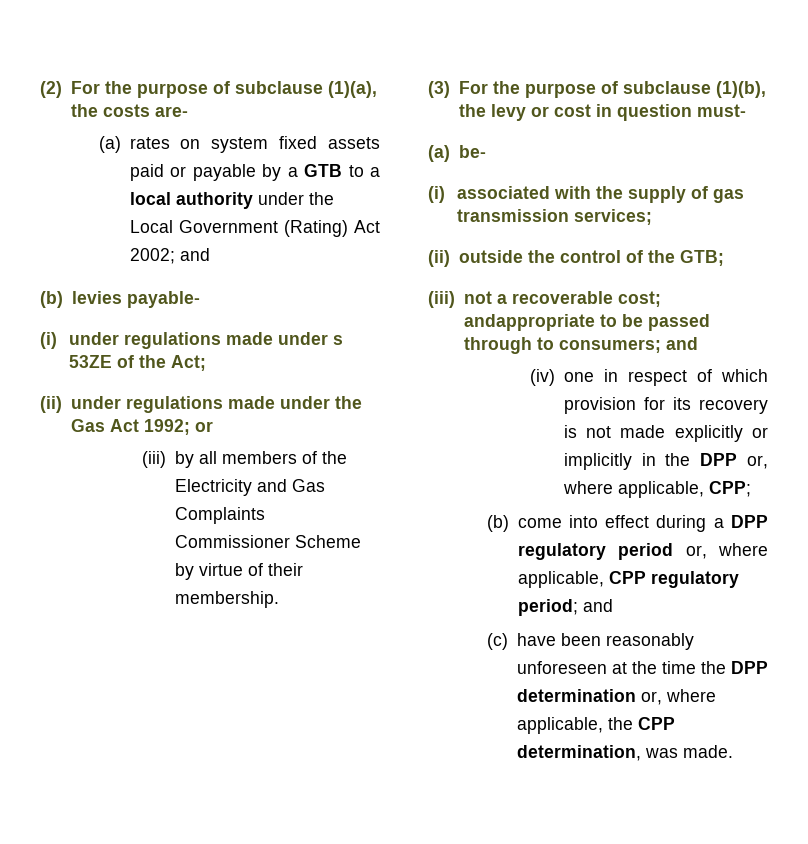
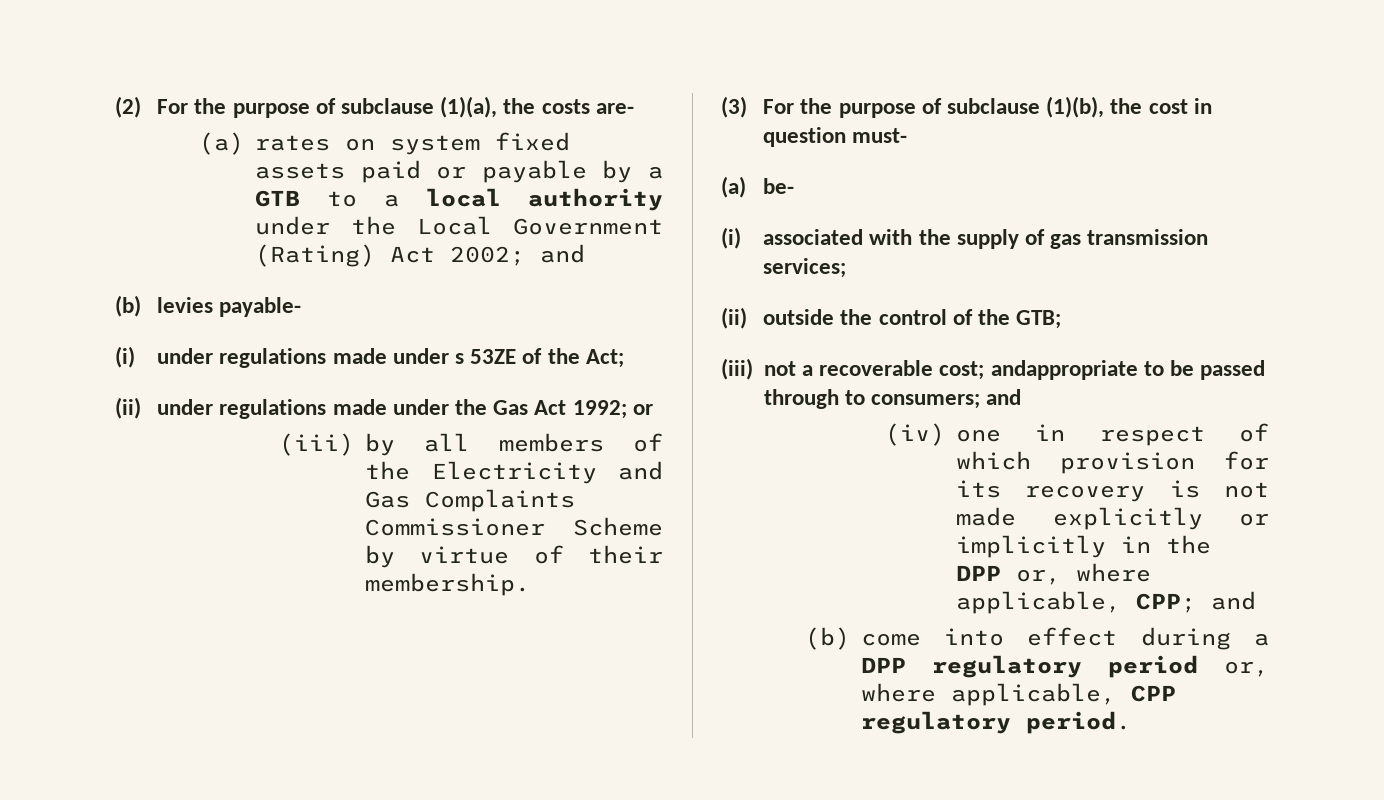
- (3) For the purpose of subclause (1)(b), the levy or cost in question must-
+ (3) For the purpose of subclause (1)(b), the cost in question must-
- (iv) one in respect of which provision for its recovery is not made explicitly or implicitly in the DPP or, where applicable, CPP;
+ (iv) one in respect of which provision for its recovery is not made explicitly or implicitly in the DPP or, where applicable, CPP; and
- (b) come into effect during a DPP regulatory period or, where applicable, CPP regulatory period; and
- (c) have been reasonably unforeseen at the time the DPP determination or, where applicable, the CPP determination, was made.
+ (b) come into effect during a DPP regulatory period or, where applicable, CPP regulatory period.

